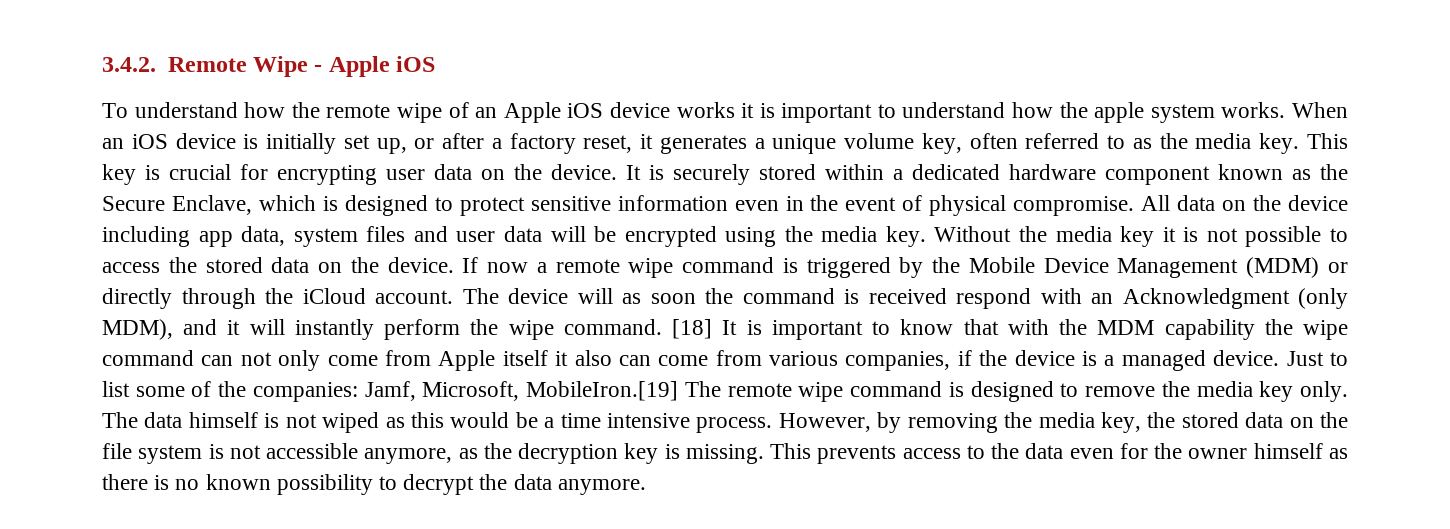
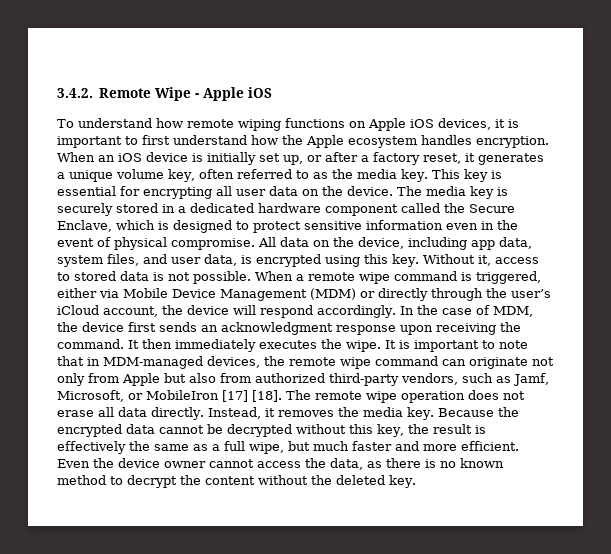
- To understand how the remote wipe of an Apple iOS device works it is important to understand how the apple system works.
+ To understand how remote wiping functions on Apple iOS devices, it is important to first understand how the Apple ecosystem handles encryption.
- This key is crucial for encrypting user data on the device.
+ This key is essential for encrypting all user data on the device.
- It is securely stored within a dedicated hardware component known as the Secure Enclave, which is designed to protect sensitive information even in the event of physical compromise.
+ The media key is securely stored in a dedicated hardware component called the Secure Enclave, which is designed to protect sensitive information even in the event of physical compromise.
- All data on the device including app data, system files and user data will be encrypted using the media key. Without the media key it is not possible to access the stored data on the device. If now a remote wipe command is triggered by the Mobile Device Management (MDM) or directly through the iCloud account. The device will as soon the command is received respond with an Acknowledgment (only MDM), and it will instantly perform the wipe command. [18] It is important to know that with the MDM capability the wipe command can not only come from Apple itself it also can come from various companies, if the device is a managed device. Just to list some of the companies: Jamf, Microsoft, MobileIron.[19] The remote wipe command is designed to remove the media key only. The data himself is not wiped as this would be a time intensive process. However, by removing the media key, the stored data on the file system is not accessible anymore, as the decryption key is missing. This prevents access to the data even for the owner himself as there is no known possibility to decrypt the data anymore.
+ All data on the device, including app data, system files, and user data, is encrypted using this key. Without it, access to stored data is not possible. When a remote wipe command is triggered, either via Mobile Device Management (MDM) or directly through the user’s iCloud account, the device will respond accordingly. In the case of MDM, the device first sends an acknowledgment response upon receiving the command. It then immediately executes the wipe. It is important to note that in MDM-managed devices, the remote wipe command can originate not only from Apple but also from authorized third-party vendors, such as Jamf, Microsoft, or MobileIron [17] [18]. The remote wipe operation does not erase all data directly. Instead, it removes the media key. Because the encrypted data cannot be decrypted without this key, the result is effectively the same as a full wipe, but much faster and more efficient. Even the device owner cannot access the data, as there is no known method to decrypt the content without the deleted key.

